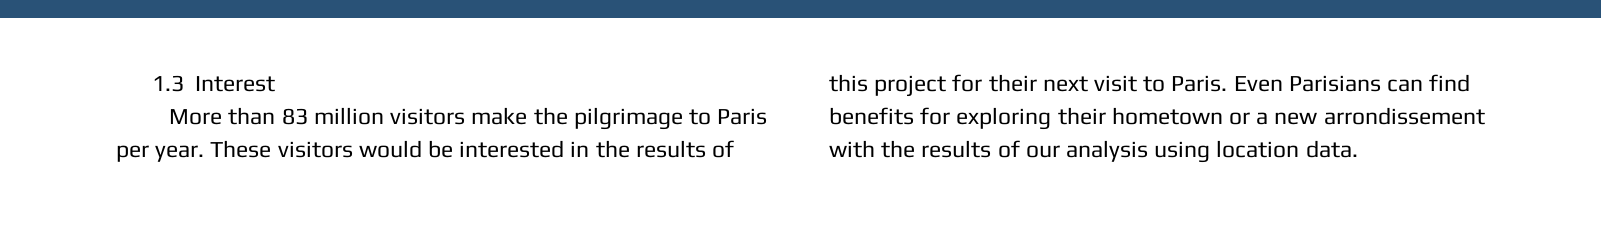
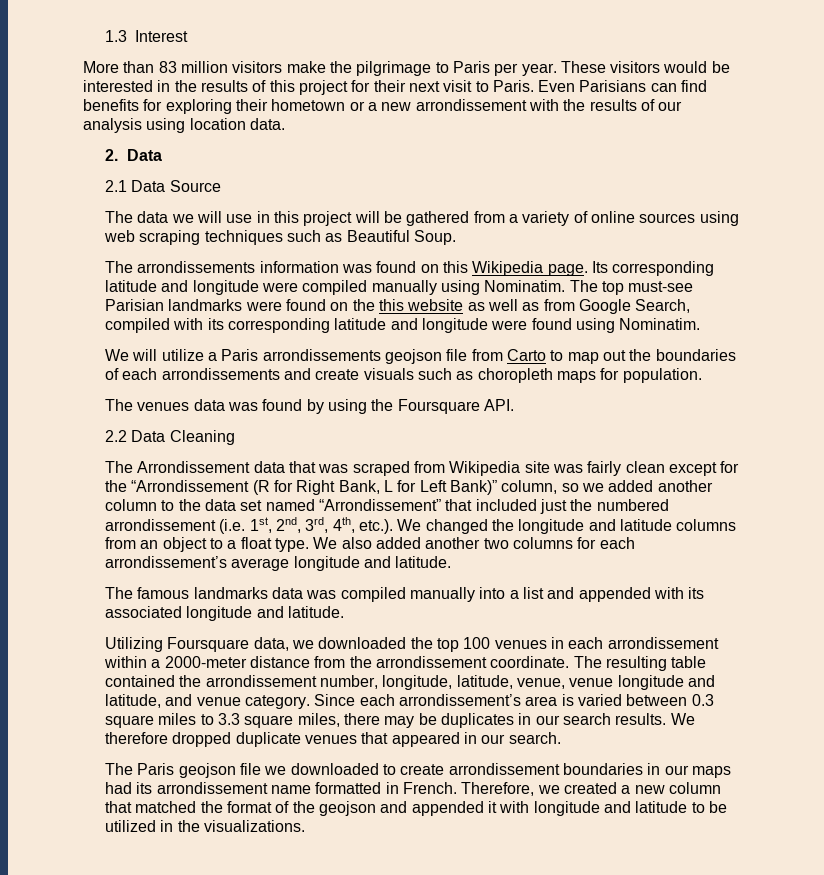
+ 2. Data
+ 2.1 Data Source
+ The data we will use in this project will be gathered from a variety of online sources using web scraping techniques such as Beautiful Soup.
+ The arrondissements information was found on this Wikipedia page. Its corresponding latitude and longitude were compiled manually using Nominatim. The top must-see Parisian landmarks were found on the this website as well as from Google Search, compiled with its corresponding latitude and longitude were found using Nominatim.
+ We will utilize a Paris arrondissements geojson file from Carto to map out the boundaries of each arrondissements and create visuals such as choropleth maps for population.
+ The venues data was found by using the Foursquare API.
+ 2.2 Data Cleaning
+ The Arrondissement data that was scraped from Wikipedia site was fairly clean except for the “Arrondissement (R for Right Bank, L for Left Bank)” column, so we added another column to the data set named “Arrondissement” that included just the numbered arrondissement (i.e. 1st, 2nd, 3rd, 4th, etc.). We changed the longitude and latitude columns from an object to a float type. We also added another two columns for each arrondissement’s average longitude and latitude.
+ The famous landmarks data was compiled manually into a list and appended with its associated longitude and latitude.
+ Utilizing Foursquare data, we downloaded the top 100 venues in each arrondissement within a 2000-meter distance from the arrondissement coordinate. The resulting table contained the arrondissement number, longitude, latitude, venue, venue longitude and latitude, and venue category. Since each arrondissement’s area is varied between 0.3 square miles to 3.3 square miles, there may be duplicates in our search results. We therefore dropped duplicate venues that appeared in our search.
+ The Paris geojson file we downloaded to create arrondissement boundaries in our maps had its arrondissement name formatted in French. Therefore, we created a new column that matched the format of the geojson and appended it with longitude and latitude to be utilized in the visualizations.

